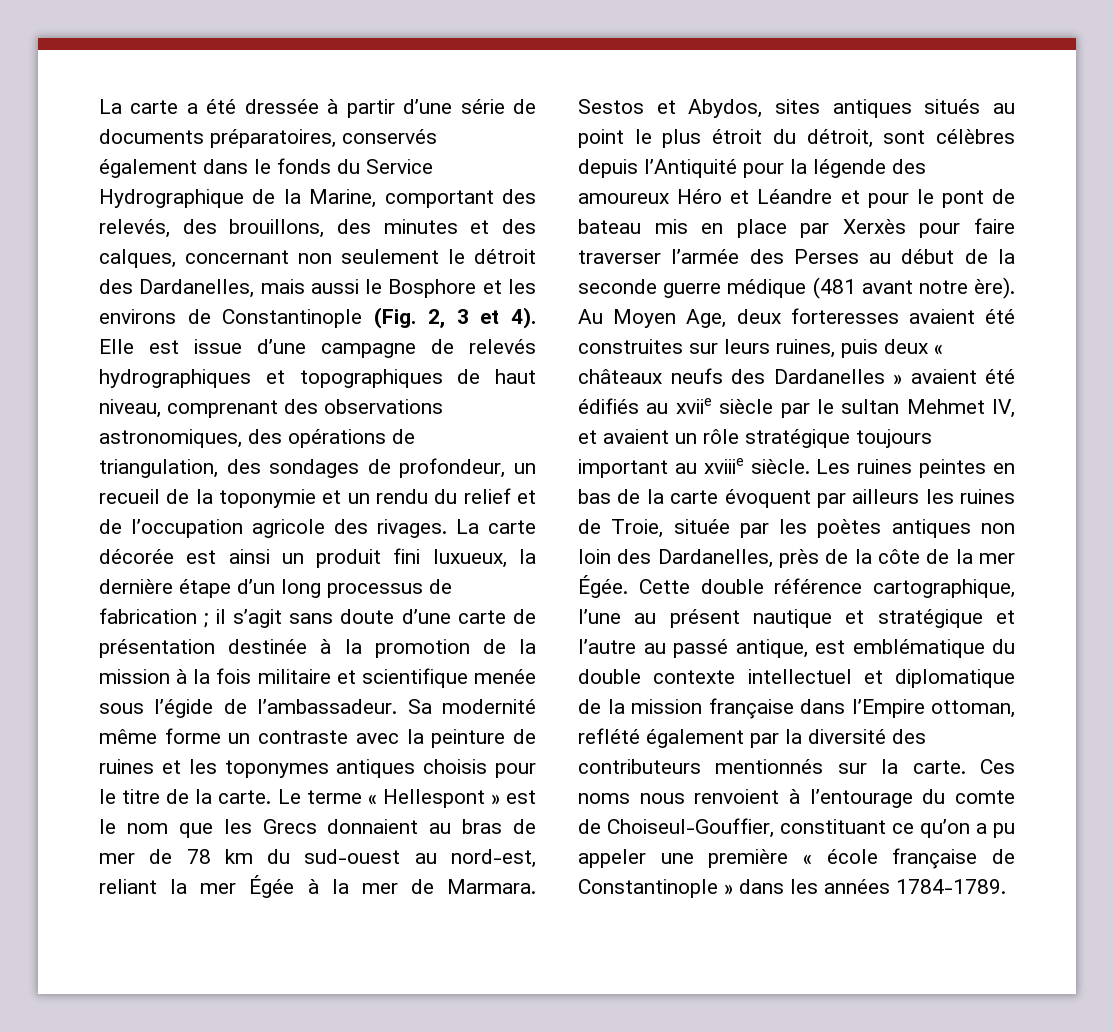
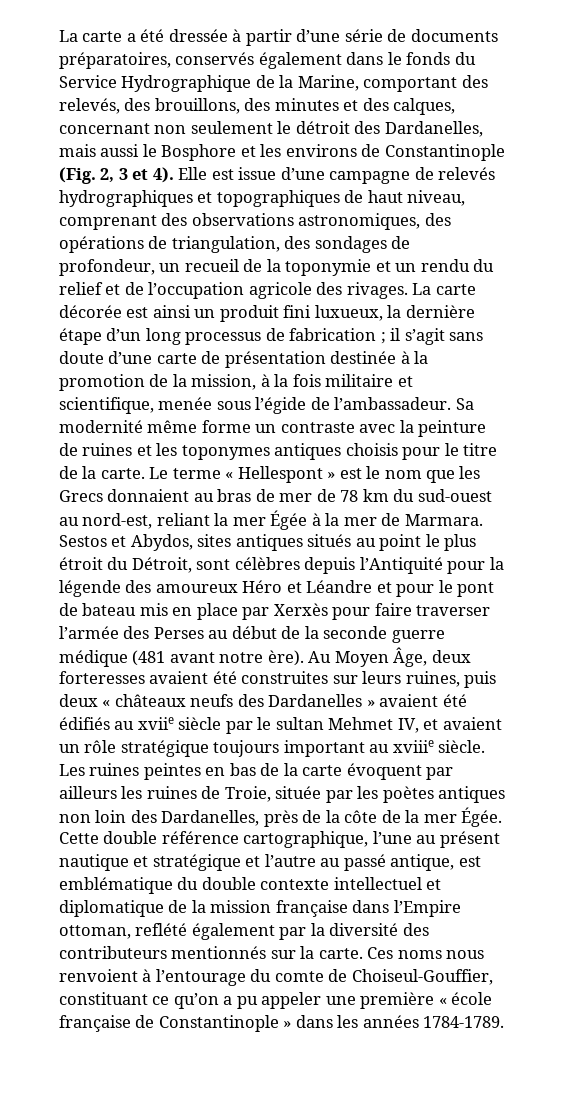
- La carte décorée est ainsi un produit fini luxueux, la dernière étape d’un long processus de fabrication ; il s’agit sans doute d’une carte de présentation destinée à la promotion de la mission à la fois militaire et scientifique menée sous l’égide de l’ambassadeur.
+ La carte décorée est ainsi un produit fini luxueux, la dernière étape d’un long processus de fabrication ; il s’agit sans doute d’une carte de présentation destinée à la promotion de la mission, à la fois militaire et scientifique, menée sous l’égide de l’ambassadeur.
- Sestos et Abydos, sites antiques situés au point le plus étroit du détroit, sont célèbres depuis l’Antiquité pour la légende des amoureux Héro et Léandre et pour le pont de bateau mis en place par Xerxès pour faire traverser l’armée des Perses au début de la seconde guerre médique (481 avant notre ère).
+ Sestos et Abydos, sites antiques situés au point le plus étroit du Détroit, sont célèbres depuis l’Antiquité pour la légende des amoureux Héro et Léandre et pour le pont de bateau mis en place par Xerxès pour faire traverser l’armée des Perses au début de la seconde guerre médique (481 avant notre ère).
- Au Moyen Age, deux forteresses avaient été construites sur leurs ruines, puis deux « châteaux neufs des Dardanelles » avaient été édifiés au xviie siècle par le sultan Mehmet IV, et avaient un rôle stratégique toujours important au xviiie siècle.
+ Au Moyen Âge, deux forteresses avaient été construites sur leurs ruines, puis deux « châteaux neufs des Dardanelles » avaient été édifiés au xviie siècle par le sultan Mehmet IV, et avaient un rôle stratégique toujours important au xviiie siècle.

